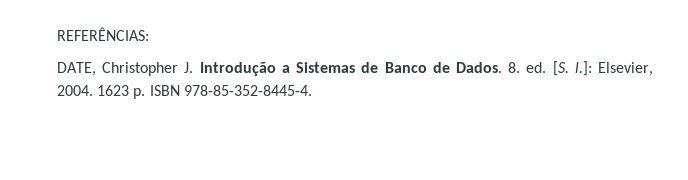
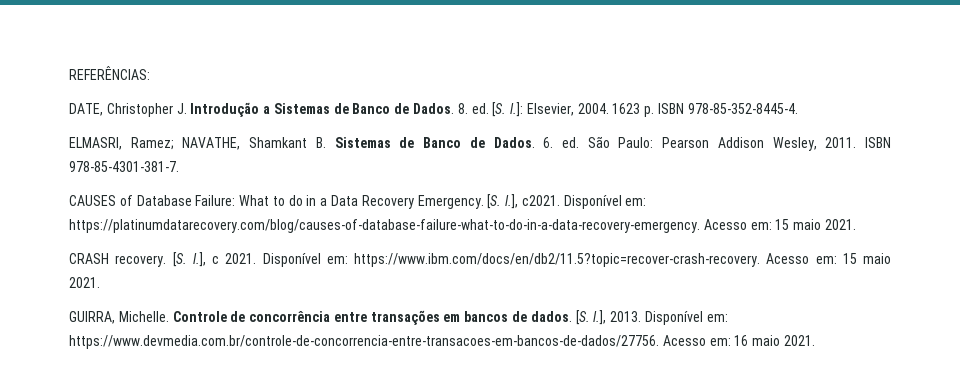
+ ELMASRI, Ramez; NAVATHE, Shamkant B. Sistemas de Banco de Dados. 6. ed. São Paulo: Pearson Addison Wesley, 2011. ISBN 978-85-4301-381-7.
+ CAUSES of Database Failure: What to do in a Data Recovery Emergency. [S. l.], c2021. Disponível em: https://platinumdatarecovery.com/blog/causes-of-database-failure-what-to-do-in-a-data-recovery-emergency. Acesso em: 15 maio 2021.
+ CRASH recovery. [S. l.], c 2021. Disponível em: https://www.ibm.com/docs/en/db2/11.5?topic=recover-crash-recovery. Acesso em: 15 maio 2021.
+ GUIRRA, Michelle. Controle de concorrência entre transações em bancos de dados. [S. l.], 2013. Disponível em: https://www.devmedia.com.br/controle-de-concorrencia-entre-transacoes-em-bancos-de-dados/27756. Acesso em: 16 maio 2021.

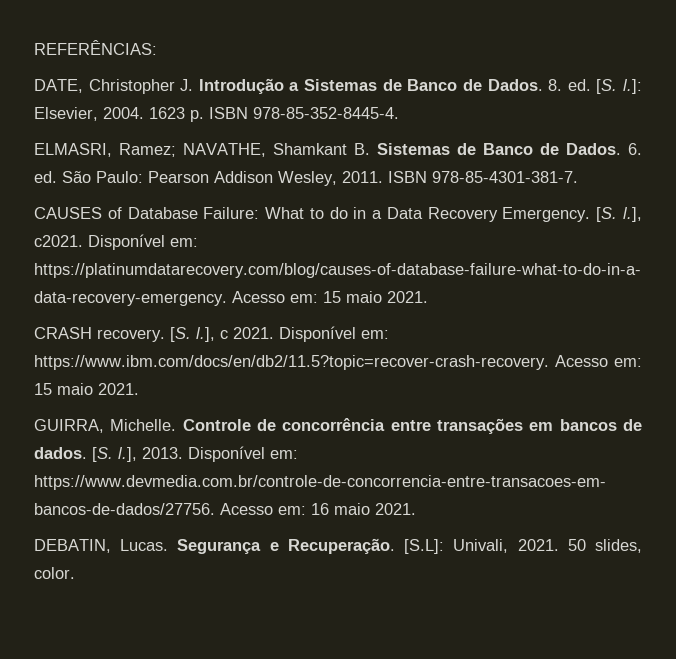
+ DEBATIN, Lucas. Segurança e Recuperação. [S.L]: Univali, 2021. 50 slides, color.

